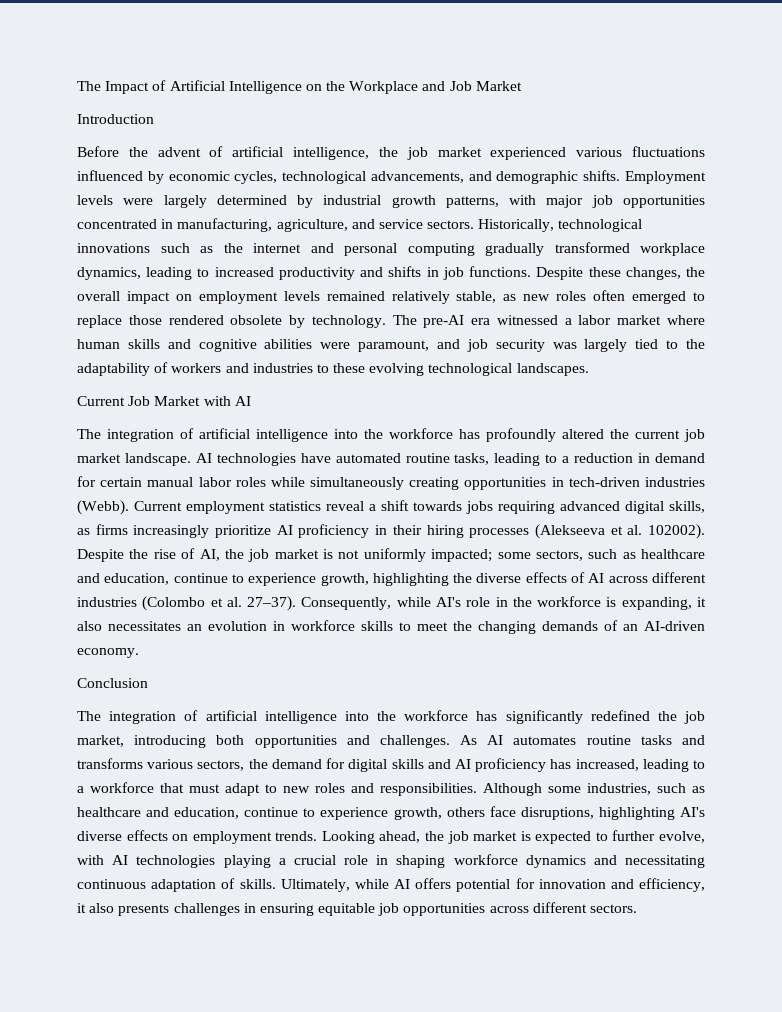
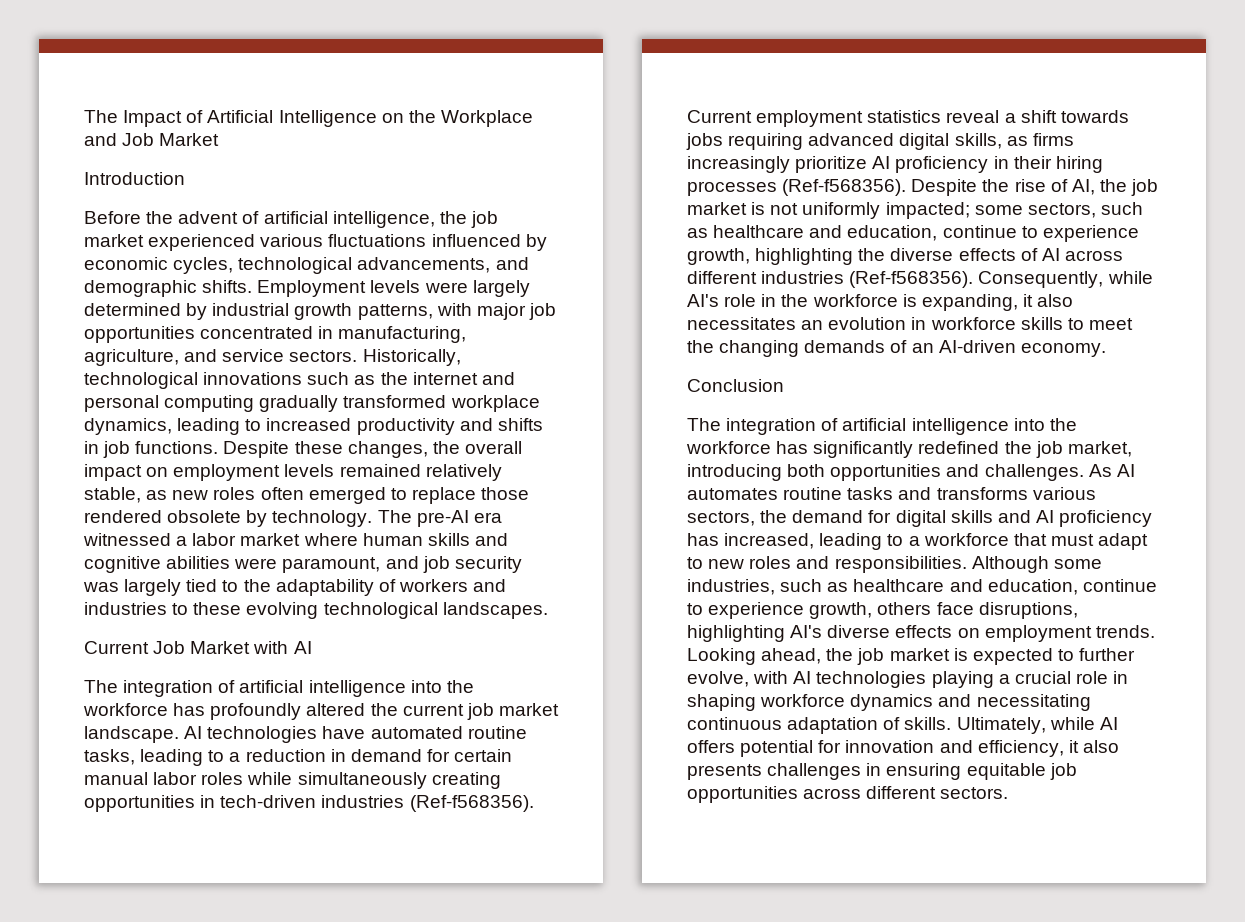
- AI technologies have automated routine tasks, leading to a reduction in demand for certain manual labor roles while simultaneously creating opportunities in tech-driven industries (Webb).
+ AI technologies have automated routine tasks, leading to a reduction in demand for certain manual labor roles while simultaneously creating opportunities in tech-driven industries (Ref-f568356).
- Current employment statistics reveal a shift towards jobs requiring advanced digital skills, as firms increasingly prioritize AI proficiency in their hiring processes (Alekseeva et al. 102002).
+ Current employment statistics reveal a shift towards jobs requiring advanced digital skills, as firms increasingly prioritize AI proficiency in their hiring processes (Ref-f568356).
- Despite the rise of AI, the job market is not uniformly impacted; some sectors, such as healthcare and education, continue to experience growth, highlighting the diverse effects of AI across different industries (Colombo et al. 27–37).
+ Despite the rise of AI, the job market is not uniformly impacted; some sectors, such as healthcare and education, continue to experience growth, highlighting the diverse effects of AI across different industries (Ref-f568356).

